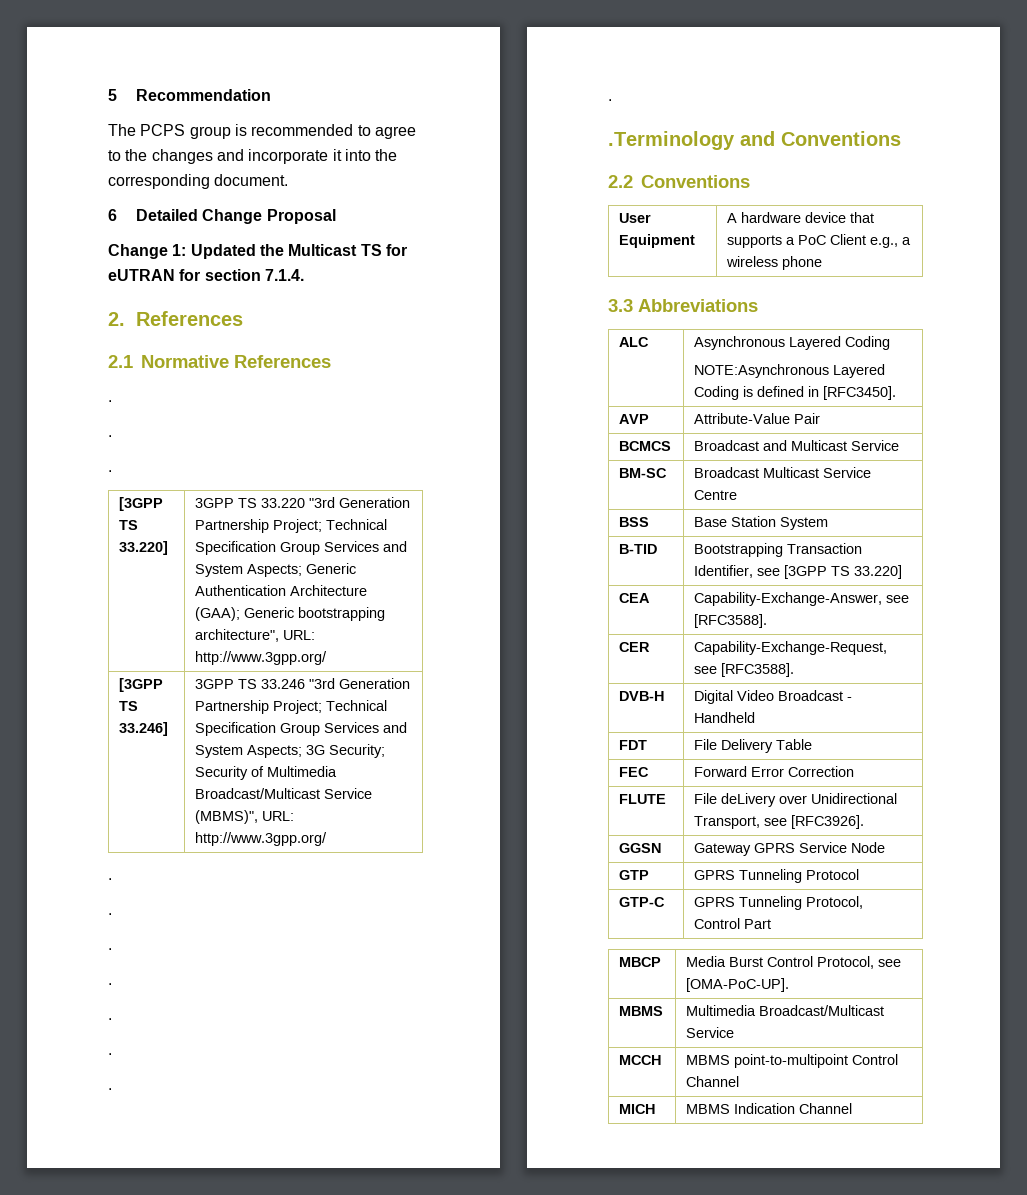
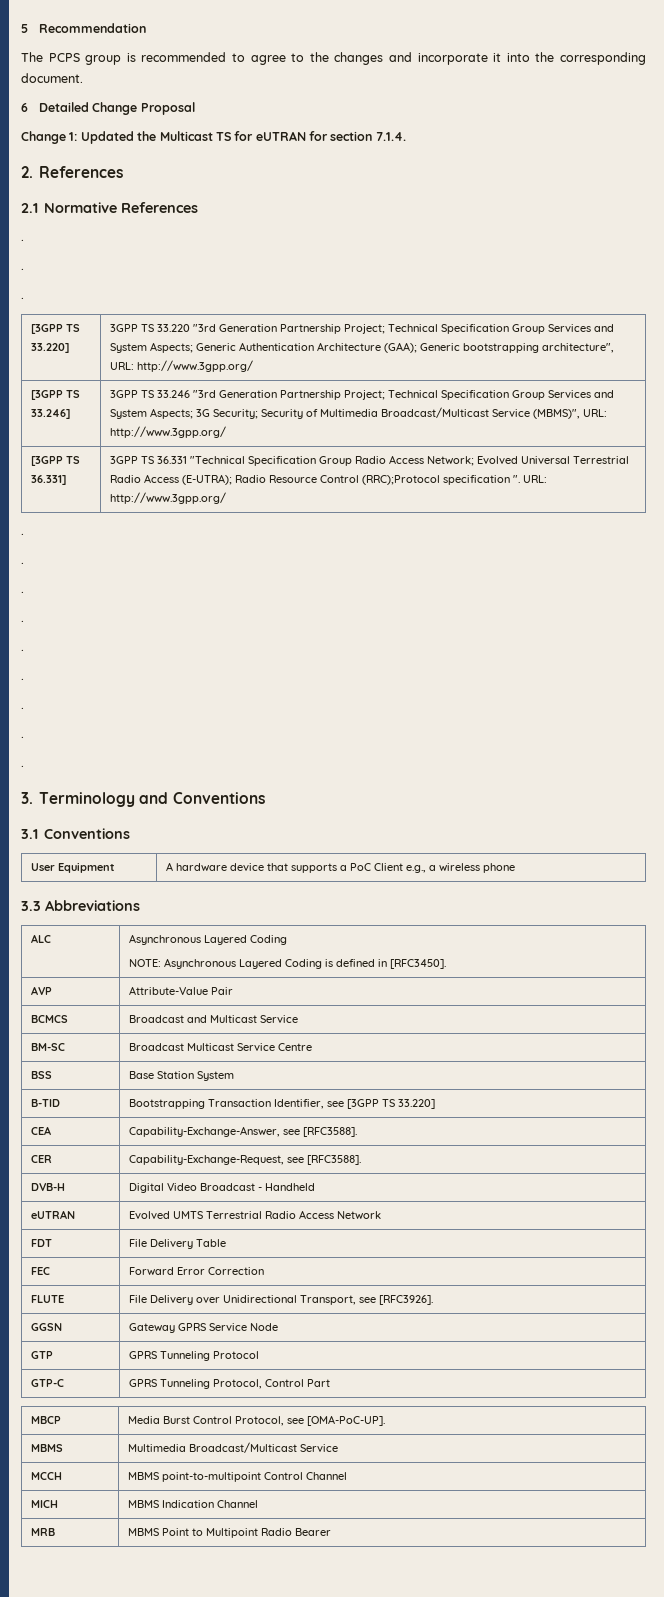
  [3GPP TS 33.246] | 3GPP TS 33.246 "3rd Generation Partnership Project; Technical Specification Group Services and System Aspects; 3G Security; Security of Multimedia Broadcast/Multicast Service (MBMS)", URL: http://www.3gpp.org/
+ [3GPP TS 36.331] | 3GPP TS 36.331 "Technical Specification Group Radio Access Network; Evolved Universal Terrestrial Radio Access (E-UTRA); Radio Resource Control (RRC);Protocol specification ". URL: http://www.3gpp.org/
  .
  .
  .
  .
  .
  .
  .
  .
- .Terminology and Conventions
+ .
+ 3. Terminology and Conventions
- 2.2 Conventions
+ 3.1 Conventions
  ALC | Asynchronous Layered Coding
- NOTE:Asynchronous Layered Coding is defined in [RFC3450].
+ NOTE: Asynchronous Layered Coding is defined in [RFC3450].
+ eUTRAN | Evolved UMTS Terrestrial Radio Access Network
- FLUTE | File deLivery over Unidirectional Transport, see [RFC3926].
+ FLUTE | File Delivery over Unidirectional Transport, see [RFC3926].
+ MRB | MBMS Point to Multipoint Radio Bearer

